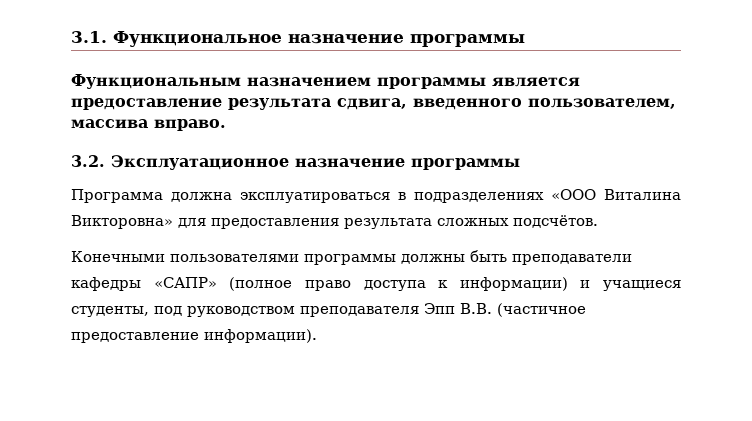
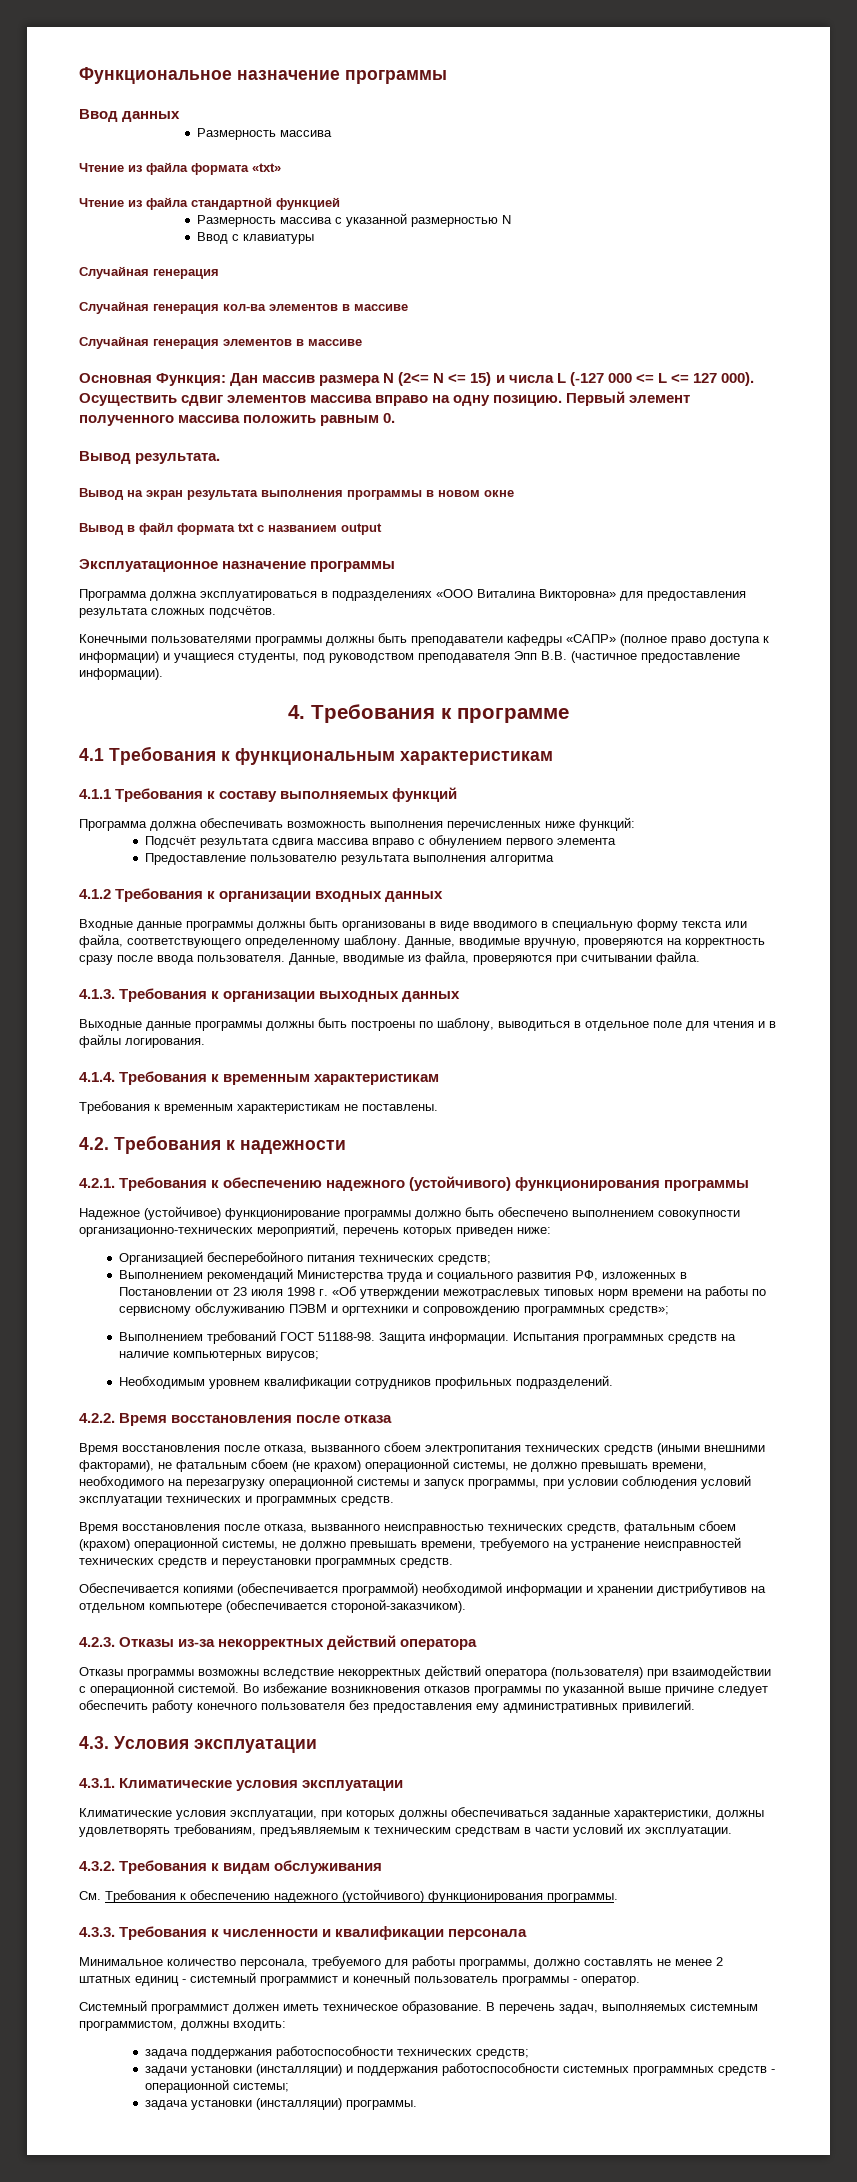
- 3.1. Функциональное назначение программы
+ Функциональное назначение программы
- Функциональным назначением программы является предоставление результата сдвига, введенного пользователем, массива вправо.
- 3.2. Эксплуатационное назначение программы
+ Ввод данных
+ Размерность массива
+ Чтение из файла формата «txt»
+ Чтение из файла стандартной функцией
+ Размерность массива с указанной размерностью N
+ Ввод с клавиатуры
+ Случайная генерация
+ Случайная генерация кол-ва элементов в массиве
+ Случайная генерация элементов в массиве
+ Основная Функция: Дан массив размера N (2<= N <= 15) и числа L (-127 000 <= L <= 127 000). Осуществить сдвиг элементов массива вправо на одну позицию. Первый элемент полученного массива положить равным 0.
+ Вывод результата.
+ Вывод на экран результата выполнения программы в новом окне
+ Вывод в файл формата txt с названием output
+ Эксплуатационное назначение программы
+ 4. Требования к программе
+ 4.1 Требования к функциональным характеристикам
+ 4.1.1 Требования к составу выполняемых функций
+ Программа должна обеспечивать возможность выполнения перечисленных ниже функций:
+ Подсчёт результата сдвига массива вправо с обнулением первого элемента
+ Предоставление пользователю результата выполнения алгоритма
+ 4.1.2 Требования к организации входных данных
+ Входные данные программы должны быть организованы в виде вводимого в специальную форму текста или файла, соответствующего определенному шаблону. Данные, вводимые вручную, проверяются на корректность сразу после ввода пользователя. Данные, вводимые из файла, проверяются при считывании файла.
+ 4.1.3. Требования к организации выходных данных
+ Выходные данные программы должны быть построены по шаблону, выводиться в отдельное поле для чтения и в файлы логирования.
+ 4.1.4. Требования к временным характеристикам
+ Требования к временным характеристикам не поставлены.
+ 4.2. Требования к надежности
+ 4.2.1. Требования к обеспечению надежного (устойчивого) функционирования программы
+ Надежное (устойчивое) функционирование программы должно быть обеспечено выполнением совокупности организационно-технических мероприятий, перечень которых приведен ниже:
+ Организацией бесперебойного питания технических средств;
+ Выполнением рекомендаций Министерства труда и социального развития РФ, изложенных в Постановлении от 23 июля 1998 г. «Об утверждении межотраслевых типовых норм времени на работы по сервисному обслуживанию ПЭВМ и оргтехники и сопровождению программных средств»;
+ Выполнением требований ГОСТ 51188-98. Защита информации. Испытания программных средств на наличие компьютерных вирусов;
+ Необходимым уровнем квалификации сотрудников профильных подразделений.
+ 4.2.2. Время восстановления после отказа
+ Время восстановления после отказа, вызванного сбоем электропитания технических средств (иными внешними факторами), не фатальным сбоем (не крахом) операционной системы, не должно превышать времени, необходимого на перезагрузку операционной системы и запуск программы, при условии соблюдения условий эксплуатации технических и программных средств.
+ Время восстановления после отказа, вызванного неисправностью технических средств, фатальным сбоем (крахом) операционной системы, не должно превышать времени, требуемого на устранение неисправностей технических средств и переустановки программных средств.
+ Обеспечивается копиями (обеспечивается программой) необходимой информации и хранении дистрибутивов на отдельном компьютере (обеспечивается стороной-заказчиком).
+ 4.2.3. Отказы из-за некорректных действий оператора
+ Отказы программы возможны вследствие некорректных действий оператора (пользователя) при взаимодействии с операционной системой. Во избежание возникновения отказов программы по указанной выше причине следует обеспечить работу конечного пользователя без предоставления ему административных привилегий.
+ 4.3. Условия эксплуатации
+ 4.3.1. Климатические условия эксплуатации
+ Климатические условия эксплуатации, при которых должны обеспечиваться заданные характеристики, должны удовлетворять требованиям, предъявляемым к техническим средствам в части условий их эксплуатации.
+ 4.3.2. Требования к видам обслуживания
+ См. Требования к обеспечению надежного (устойчивого) функционирования программы.
+ 4.3.3. Требования к численности и квалификации персонала
+ Минимальное количество персонала, требуемого для работы программы, должно составлять не менее 2 штатных единиц - системный программист и конечный пользователь программы - оператор.
+ Системный программист должен иметь техническое образование. В перечень задач, выполняемых системным программистом, должны входить:
+ задача поддержания работоспособности технических средств;
+ задачи установки (инсталляции) и поддержания работоспособности системных программных средств - операционной системы;
+ задача установки (инсталляции) программы.

